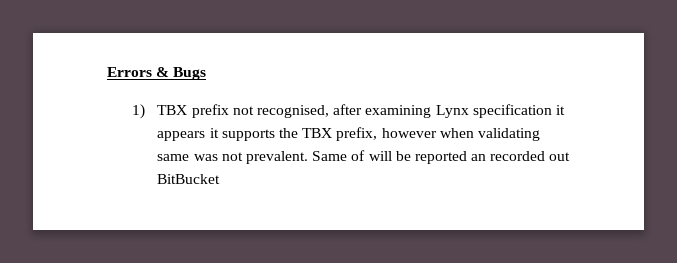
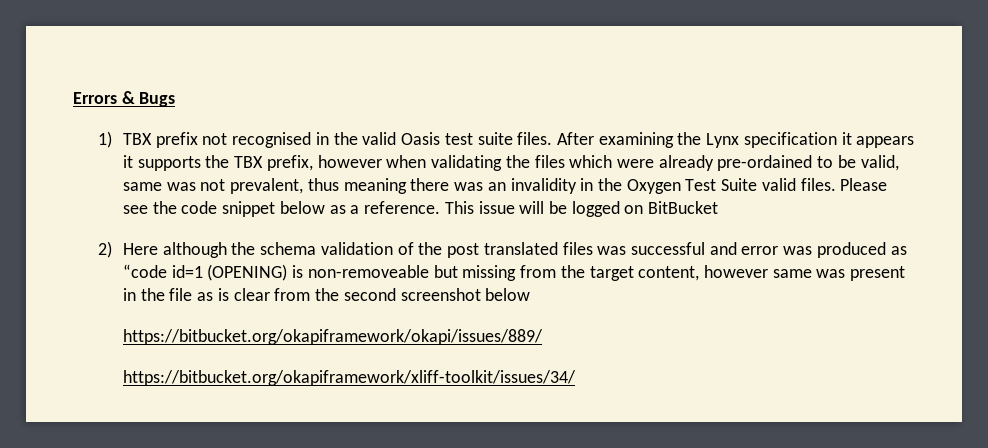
- 1) TBX prefix not recognised, after examining Lynx specification it appears it supports the TBX prefix, however when validating same was not prevalent. Same of will be reported an recorded out BitBucket
+ 1) TBX prefix not recognised in the valid Oasis test suite files. After examining the Lynx specification it appears it supports the TBX prefix, however when validating the files which were already pre-ordained to be valid, same was not prevalent, thus meaning there was an invalidity in the Oxygen Test Suite valid files. Please see the code snippet below as a reference. This issue will be logged on BitBucket
+ 2) Here although the schema validation of the post translated files was successful and error was produced as “code id=1 (OPENING) is non-removeable but missing from the target content, however same was present in the file as is clear from the second screenshot below
+ https://bitbucket.org/okapiframework/okapi/issues/889/
+ https://bitbucket.org/okapiframework/xliff-toolkit/issues/34/

